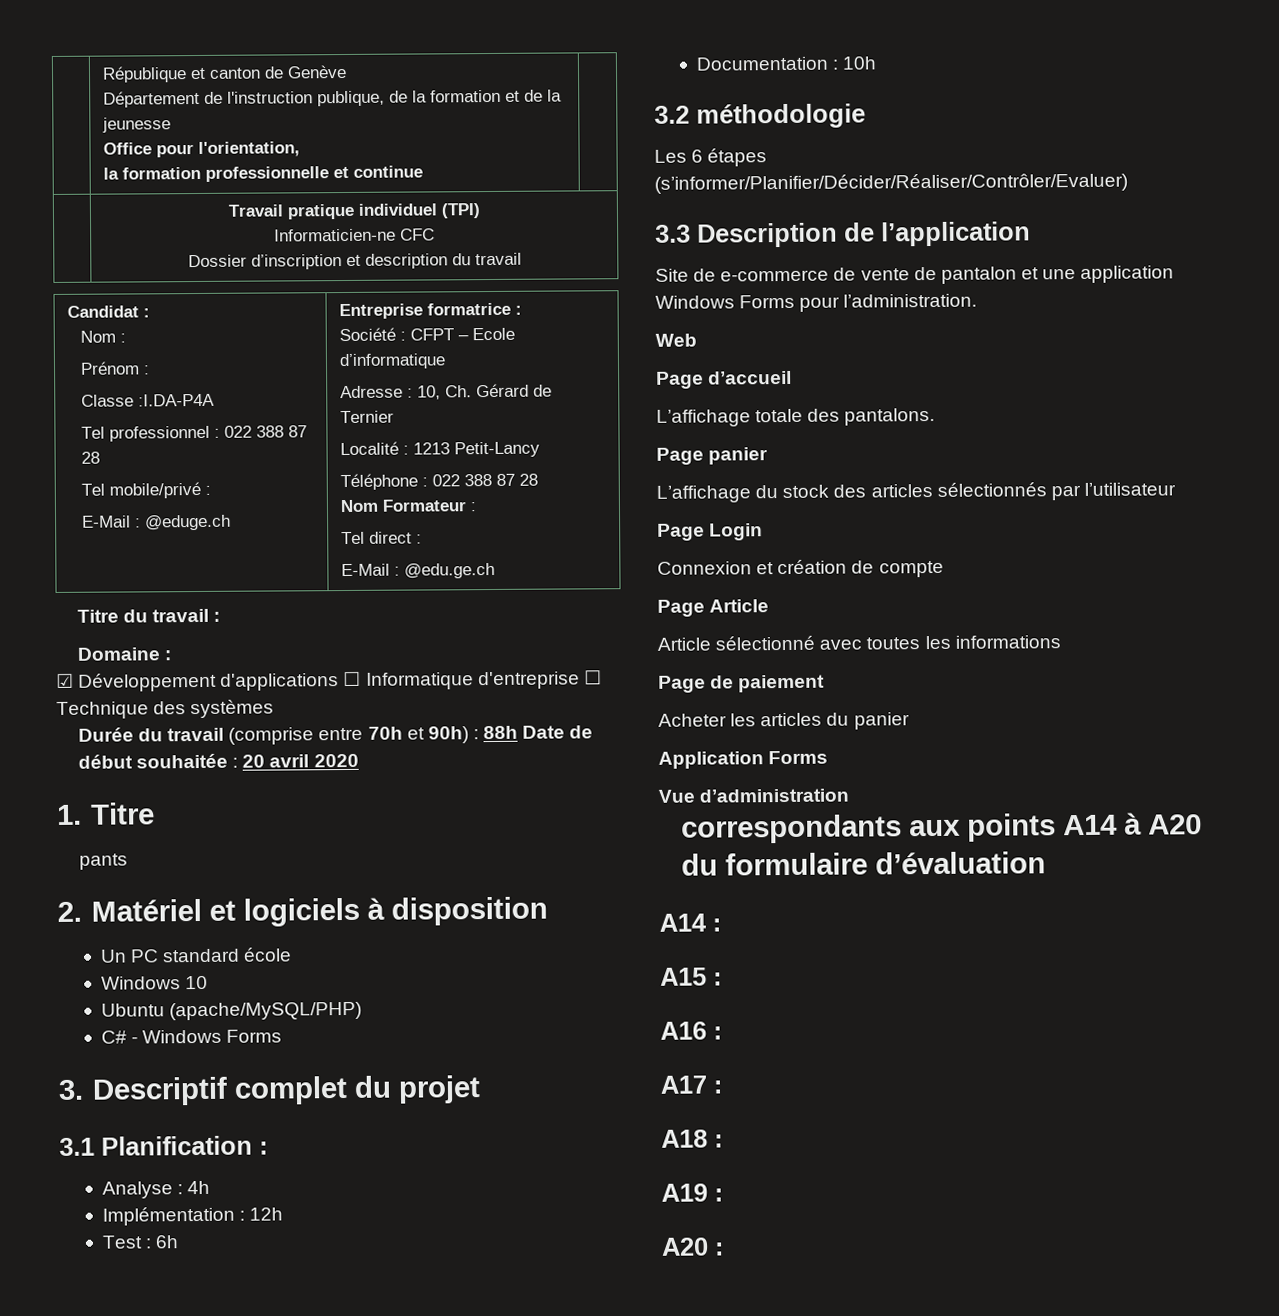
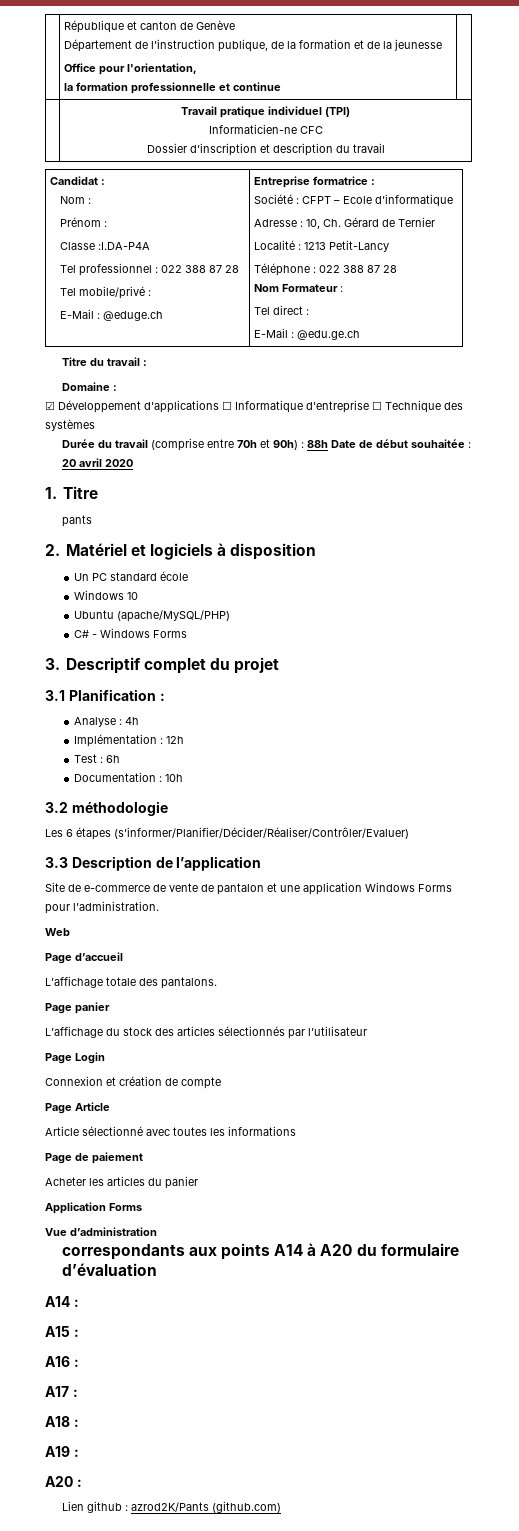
+ Lien github : azrod2K/Pants (github.com)

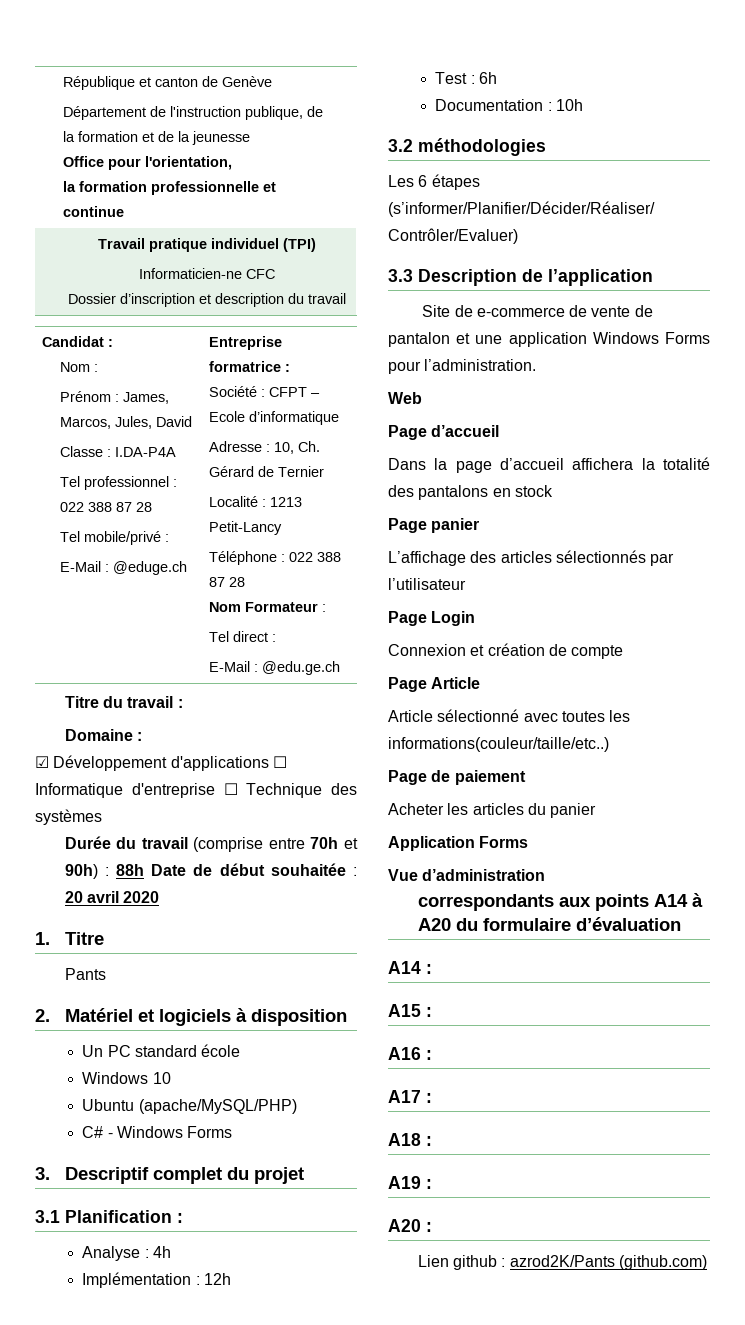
- Prénom :
+ Prénom : James, Marcos, Jules, David
- Classe :I.DA-P4A
+ Classe : I.DA-P4A
- pants
+ Pants
- 3.2 méthodologie
+ 3.2 méthodologies
- L’affichage totale des pantalons.
+ Dans la page d’accueil affichera la totalité des pantalons en stock
- L’affichage du stock des articles sélectionnés par l’utilisateur
+ L’affichage des articles sélectionnés par l’utilisateur
- Article sélectionné avec toutes les informations
+ Article sélectionné avec toutes les informations(couleur/taille/etc..)

